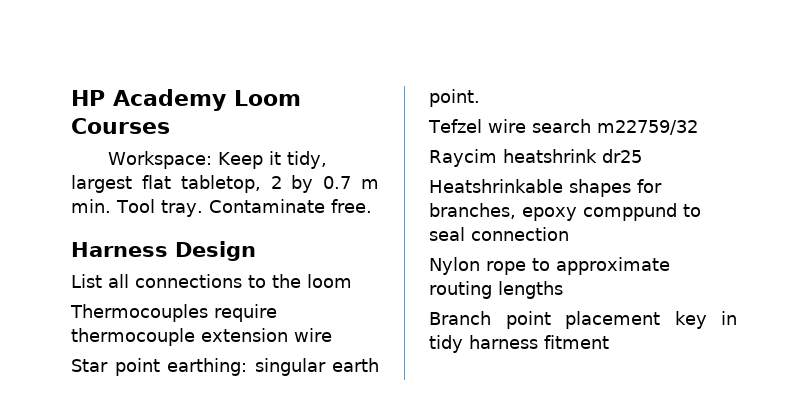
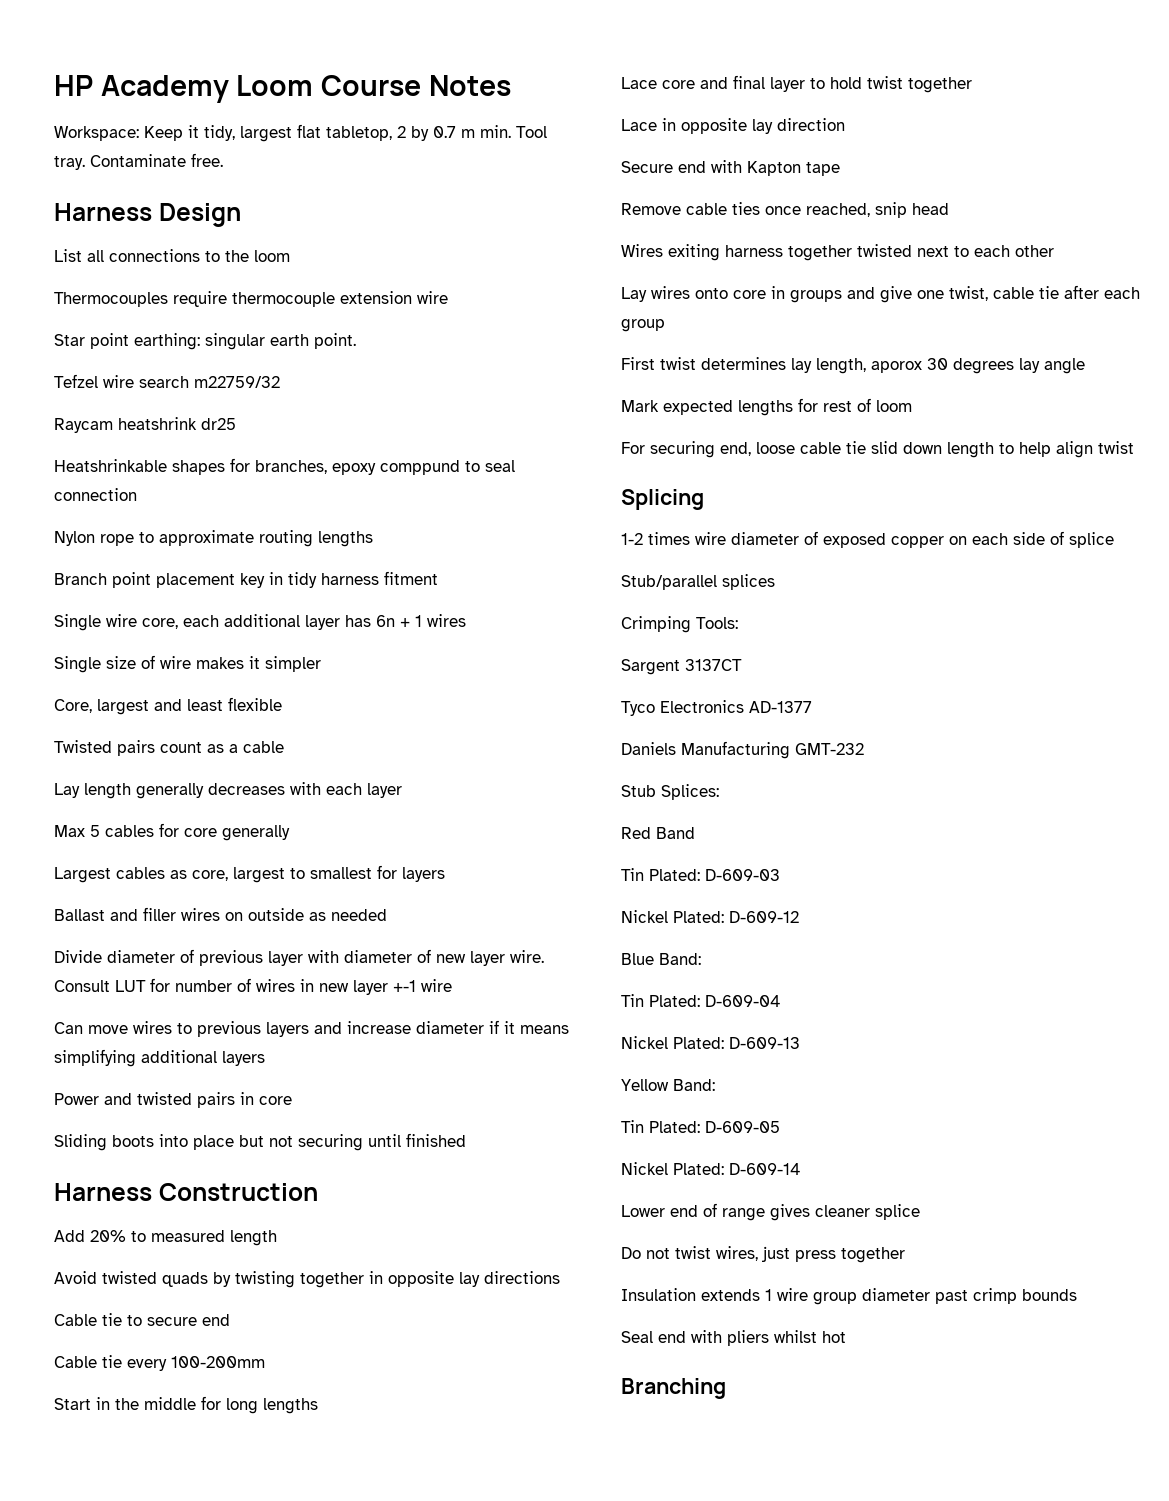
- HP Academy Loom Courses
+ HP Academy Loom Course Notes
- Raycim heatshrink dr25
+ Raycam heatshrink dr25
+ Single wire core, each additional layer has 6n + 1 wires
+ Single size of wire makes it simpler
+ Core, largest and least flexible
+ Twisted pairs count as a cable
+ Lay length generally decreases with each layer
+ Max 5 cables for core generally
+ Largest cables as core, largest to smallest for layers
+ Ballast and filler wires on outside as needed
+ Divide diameter of previous layer with diameter of new layer wire. Consult LUT for number of wires in new layer +-1 wire
+ Can move wires to previous layers and increase diameter if it means simplifying additional layers
+ Power and twisted pairs in core
+ Sliding boots into place but not securing until finished
+ Harness Construction
+ Add 20% to measured length
+ Avoid twisted quads by twisting together in opposite lay directions
+ Cable tie to secure end
+ Cable tie every 100-200mm
+ Start in the middle for long lengths
+ Lace core and final layer to hold twist together
+ Lace in opposite lay direction
+ Secure end with Kapton tape
+ Remove cable ties once reached, snip head
+ Wires exiting harness together twisted next to each other
+ Lay wires onto core in groups and give one twist, cable tie after each group
+ First twist determines lay length, aporox 30 degrees lay angle
+ Mark expected lengths for rest of loom
+ For securing end, loose cable tie slid down length to help align twist
+ Splicing
+ 1-2 times wire diameter of exposed copper on each side of splice
+ Stub/parallel splices
+ Crimping Tools:
+ Sargent 3137CT
+ Tyco Electronics AD-1377
+ Daniels Manufacturing GMT-232
+ Stub Splices:
+ Red Band
+ Tin Plated: D-609-03
+ Nickel Plated: D-609-12
+ Blue Band:
+ Tin Plated: D-609-04
+ Nickel Plated: D-609-13
+ Yellow Band:
+ Tin Plated: D-609-05
+ Nickel Plated: D-609-14
+ Lower end of range gives cleaner splice
+ Do not twist wires, just press together
+ Insulation extends 1 wire group diameter past crimp bounds
+ Seal end with pliers whilst hot
+ Branching

